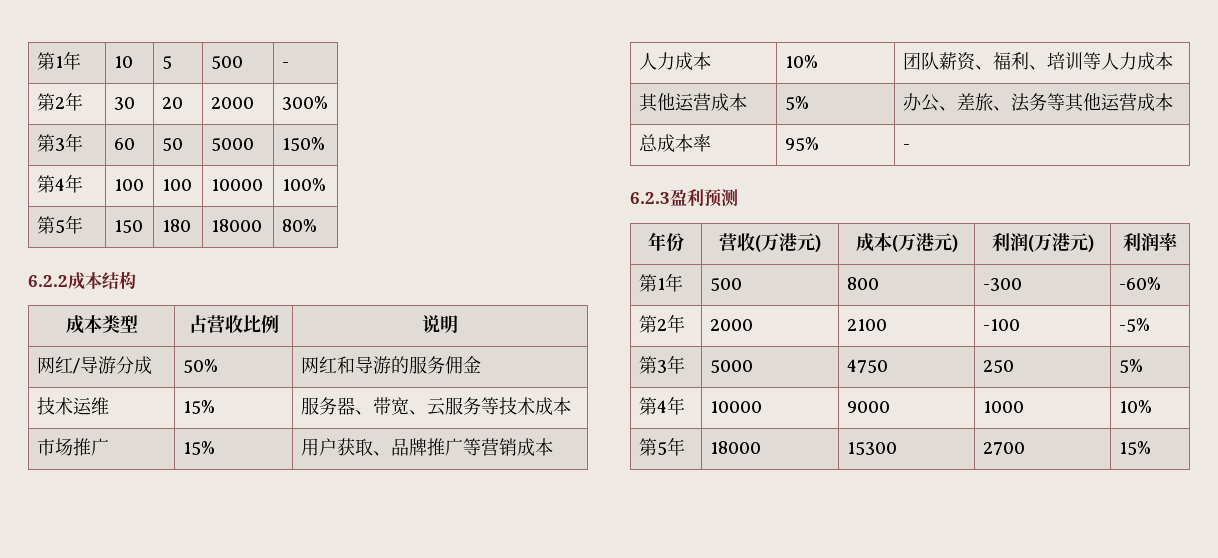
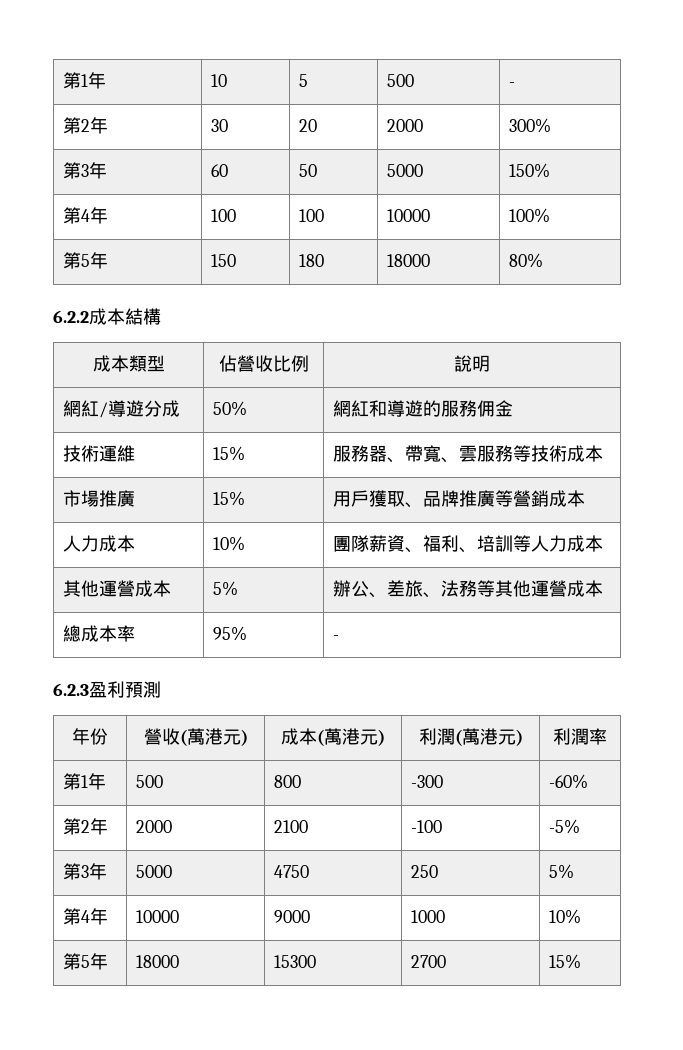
- 6.2.2成本结构
- 成本类型 | 占营收比例 | 说明
+ 6.2.2成本結構
+ 成本類型 | 佔營收比例 | 說明
- 网红/导游分成 | 50% | 网红和导游的服务佣金
+ 網紅/導遊分成 | 50% | 網紅和導遊的服務佣金
- 技术运维 | 15% | 服务器、带宽、云服务等技术成本
+ 技術運維 | 15% | 服務器、帶寬、雲服務等技術成本
- 市场推广 | 15% | 用户获取、品牌推广等营销成本
+ 市場推廣 | 15% | 用戶獲取、品牌推廣等營銷成本
- 人力成本 | 10% | 团队薪资、福利、培训等人力成本
+ 人力成本 | 10% | 團隊薪資、福利、培訓等人力成本
- 其他运营成本 | 5% | 办公、差旅、法务等其他运营成本
- 总成本率 | 95% | -
+ 其他運營成本 | 5% | 辦公、差旅、法務等其他運營成本
+ 總成本率 | 95% | -
- 6.2.3盈利预测
+ 6.2.3盈利預測
- 年份 | 营收(万港元) | 成本(万港元) | 利润(万港元) | 利润率
+ 年份 | 營收(萬港元) | 成本(萬港元) | 利潤(萬港元) | 利潤率

